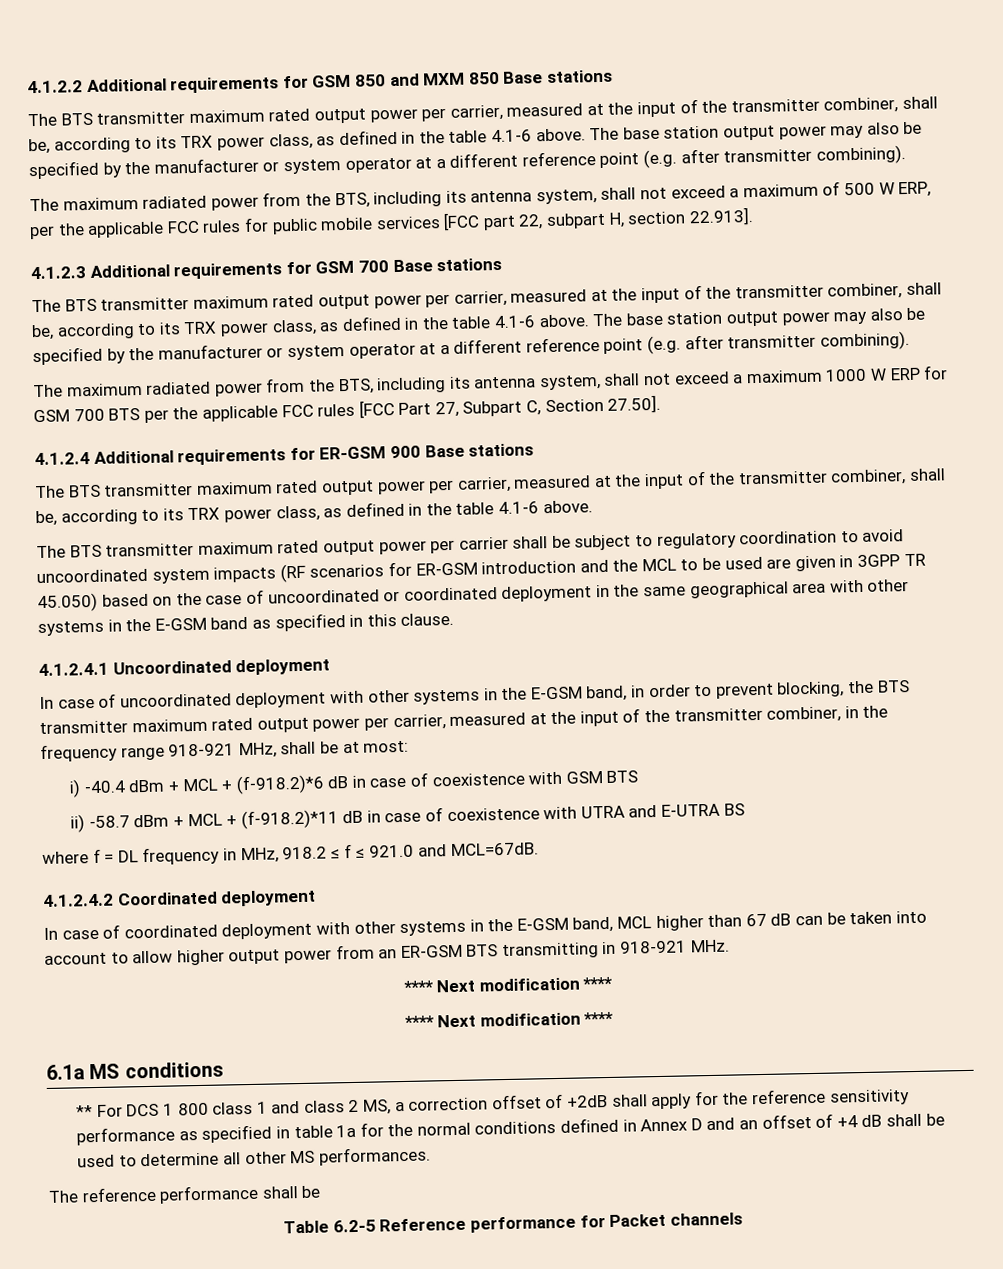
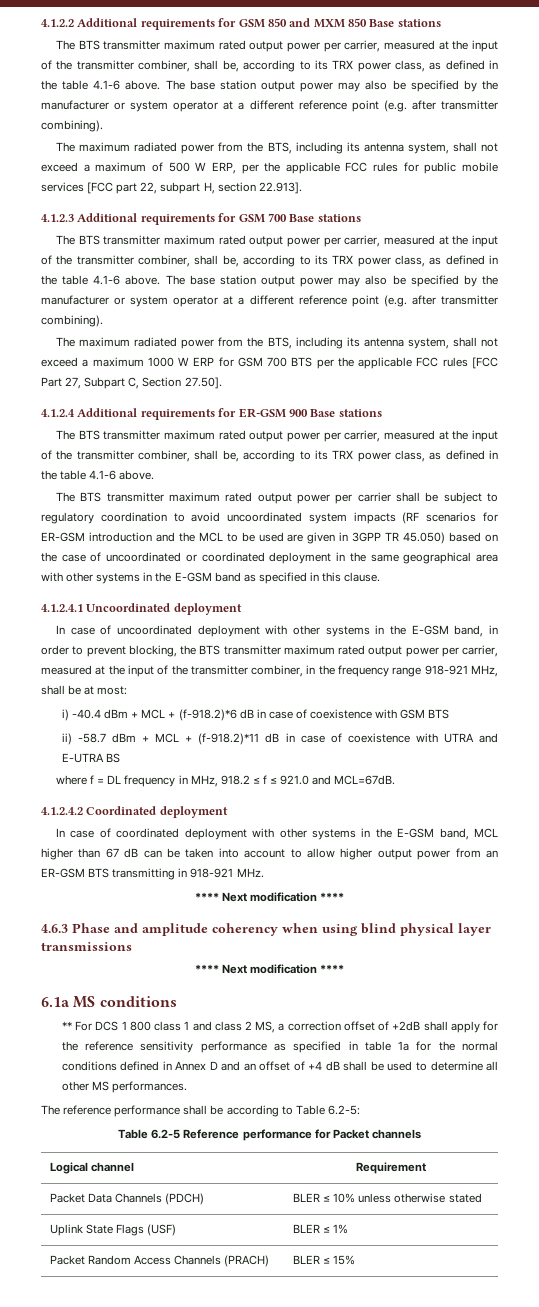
+ 4.6.3 Phase and amplitude coherency when using blind physical layer transmissions
- The reference performance shall be
+ The reference performance shall be according to Table 6.2-5:
+ Logical channel | Requirement
+ Packet Data Channels (PDCH) | BLER ≤ 10% unless otherwise stated
+ Uplink State Flags (USF) | BLER ≤ 1%
+ Packet Random Access Channels (PRACH) | BLER ≤ 15%

